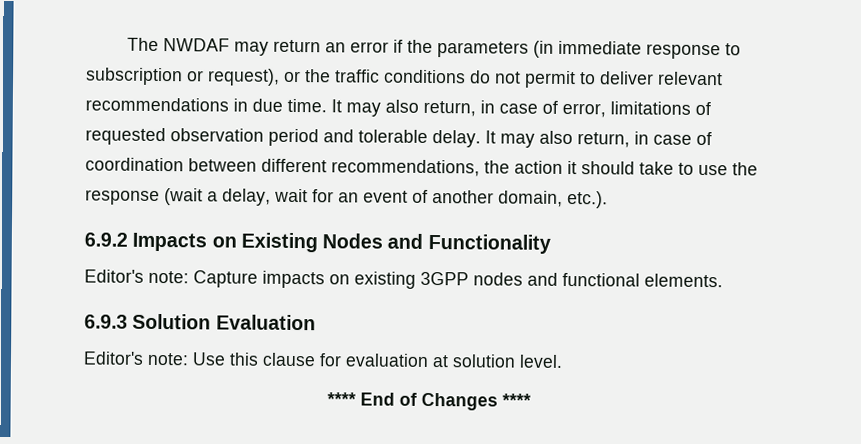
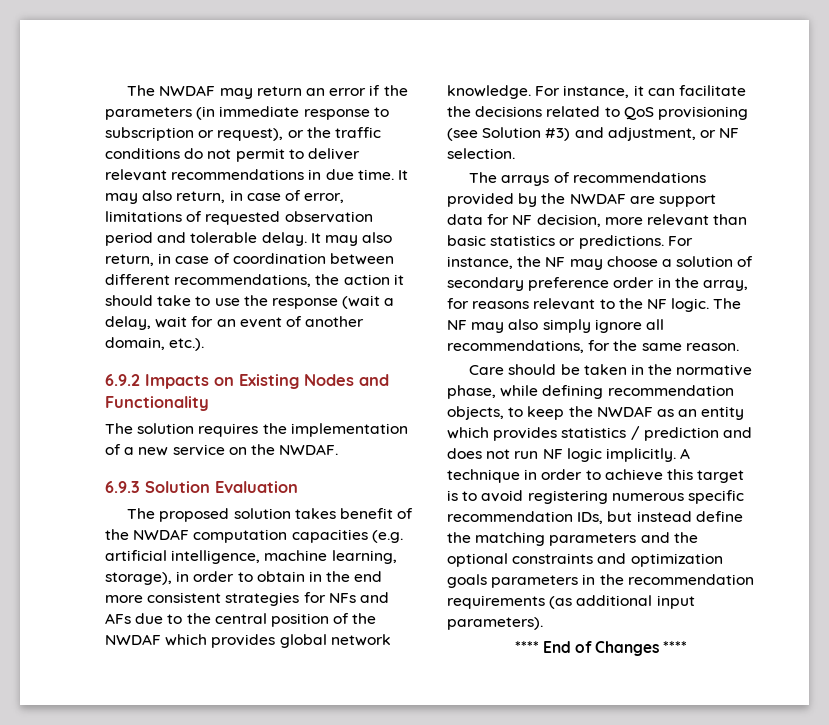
- Editor's note: Capture impacts on existing 3GPP nodes and functional elements.
+ The solution requires the implementation of a new service on the NWDAF.
  6.9.3 Solution Evaluation
- Editor's note: Use this clause for evaluation at solution level.
+ The proposed solution takes benefit of the NWDAF computation capacities (e.g. artificial intelligence, machine learning, storage), in order to obtain in the end more consistent strategies for NFs and AFs due to the central position of the NWDAF which provides global network knowledge. For instance, it can facilitate the decisions related to QoS provisioning (see Solution #3) and adjustment, or NF selection.
+ The arrays of recommendations provided by the NWDAF are support data for NF decision, more relevant than basic statistics or predictions. For instance, the NF may choose a solution of secondary preference order in the array, for reasons relevant to the NF logic. The NF may also simply ignore all recommendations, for the same reason.
+ Care should be taken in the normative phase, while defining recommendation objects, to keep the NWDAF as an entity which provides statistics / prediction and does not run NF logic implicitly. A technique in order to achieve this target is to avoid registering numerous specific recommendation IDs, but instead define the matching parameters and the optional constraints and optimization goals parameters in the recommendation requirements (as additional input parameters).

